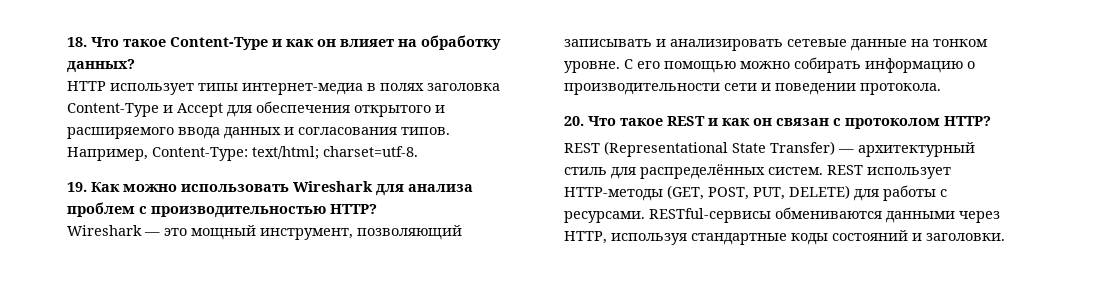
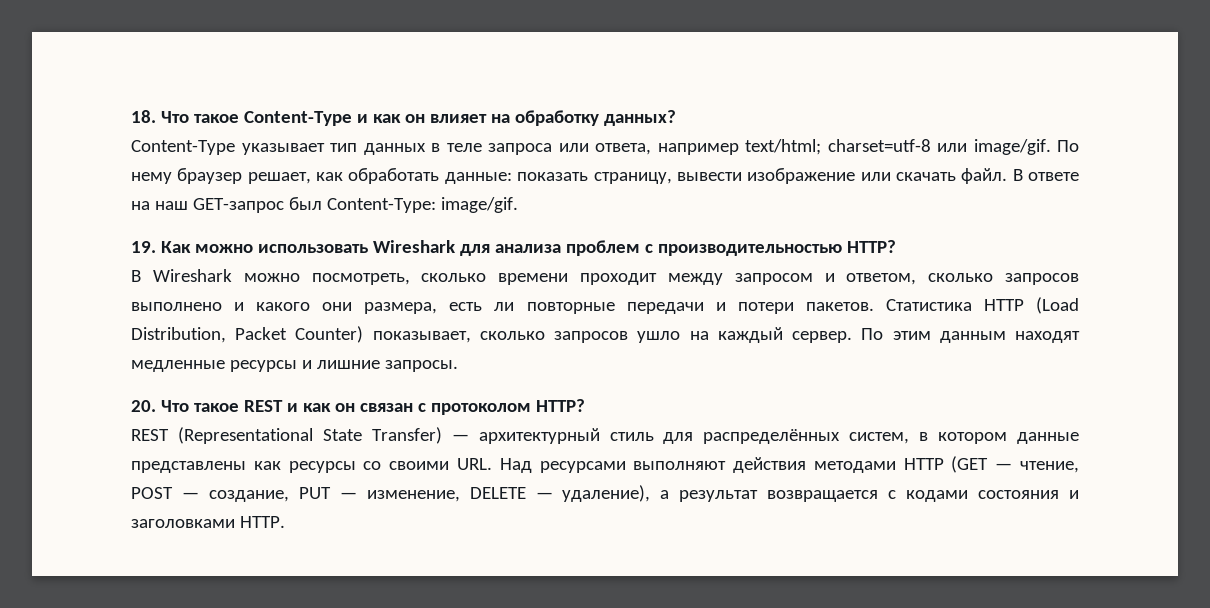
- HTTP использует типы интернет-медиа в полях заголовка Content-Type и Accept для обеспечения открытого и расширяемого ввода данных и согласования типов. Например, Content-Type: text/html; charset=utf-8.
+ Content-Type указывает тип данных в теле запроса или ответа, например text/html; charset=utf-8 или image/gif. По нему браузер решает, как обработать данные: показать страницу, вывести изображение или скачать файл. В ответе на наш GET-запрос был Content-Type: image/gif.
- Wireshark — это мощный инструмент, позволяющий записывать и анализировать сетевые данные на тонком уровне. С его помощью можно собирать информацию о производительности сети и поведении протокола.
+ В Wireshark можно посмотреть, сколько времени проходит между запросом и ответом, сколько запросов выполнено и какого они размера, есть ли повторные передачи и потери пакетов. Статистика HTTP (Load Distribution, Packet Counter) показывает, сколько запросов ушло на каждый сервер. По этим данным находят медленные ресурсы и лишние запросы.
- REST (Representational State Transfer) — архитектурный стиль для распределённых систем. REST использует HTTP-методы (GET, POST, PUT, DELETE) для работы с ресурсами. RESTful-сервисы обмениваются данными через HTTP, используя стандартные коды состояний и заголовки.
+ REST (Representational State Transfer) — архитектурный стиль для распределённых систем, в котором данные представлены как ресурсы со своими URL. Над ресурсами выполняют действия методами HTTP (GET — чтение, POST — создание, PUT — изменение, DELETE — удаление), а результат возвращается с кодами состояния и заголовками HTTP.

